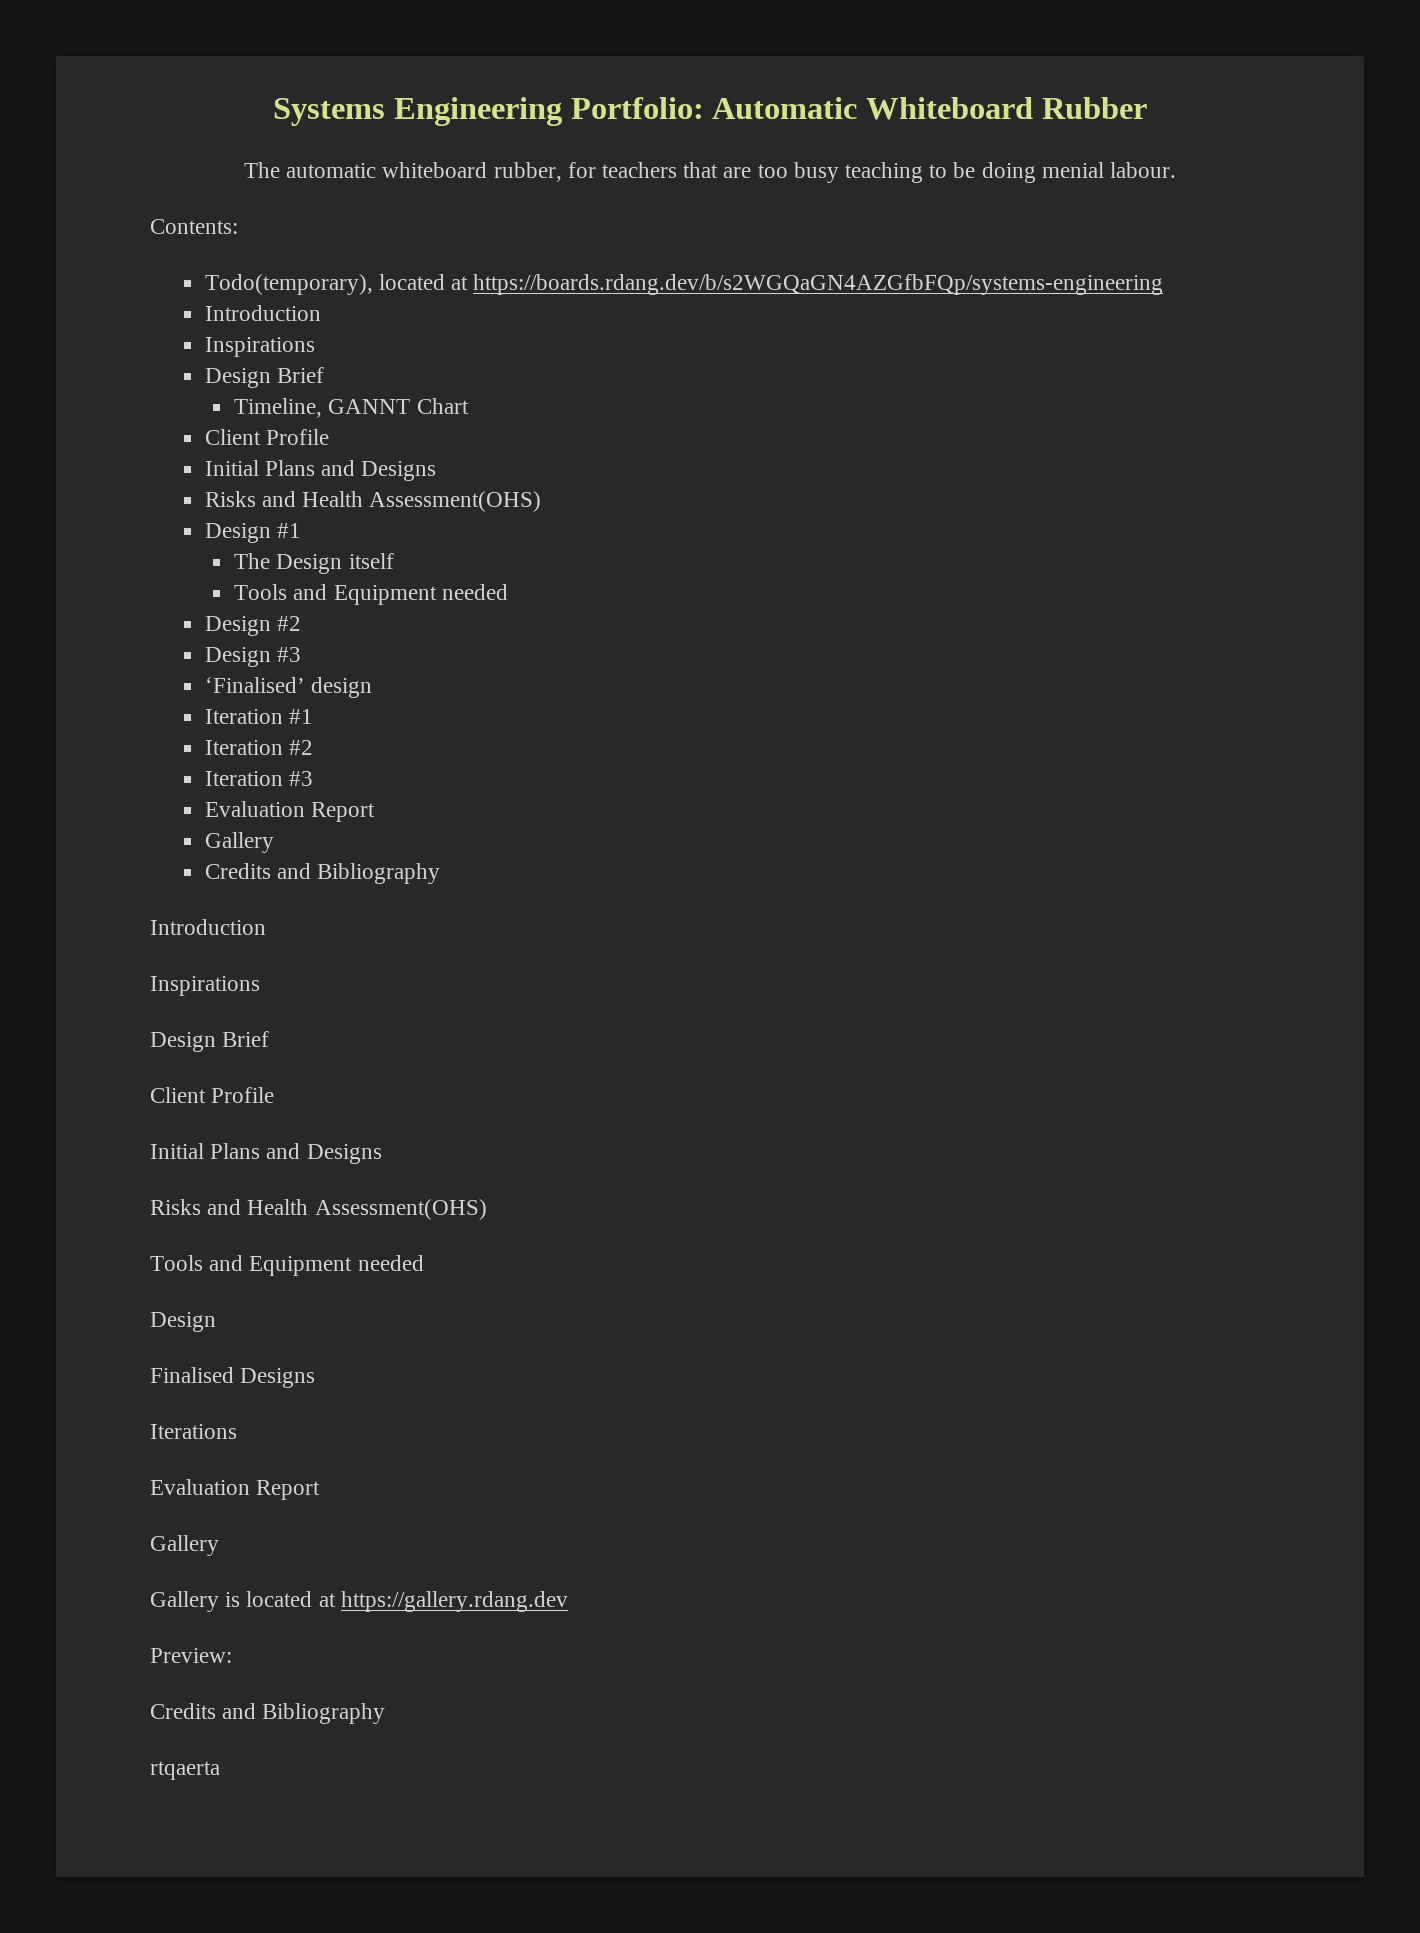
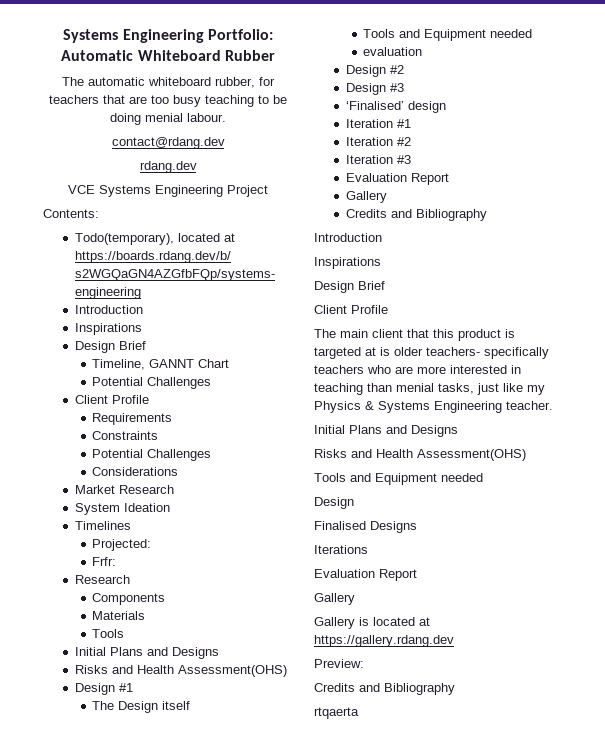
+ contact@rdang.dev
+ rdang.dev
+ VCE Systems Engineering Project
  Timeline, GANNT Chart
+ Potential Challenges
  Client Profile
+ Requirements
+ Constraints
+ Potential Challenges
+ Considerations
+ Market Research
+ System Ideation
+ Timelines
+ Projected:
+ Frfr:
+ Research
+ Components
+ Materials
+ Tools
+ evaluation
+ The main client that this product is targeted at is older teachers- specifically teachers who are more interested in teaching than menial tasks, just like my Physics & Systems Engineering teacher.

